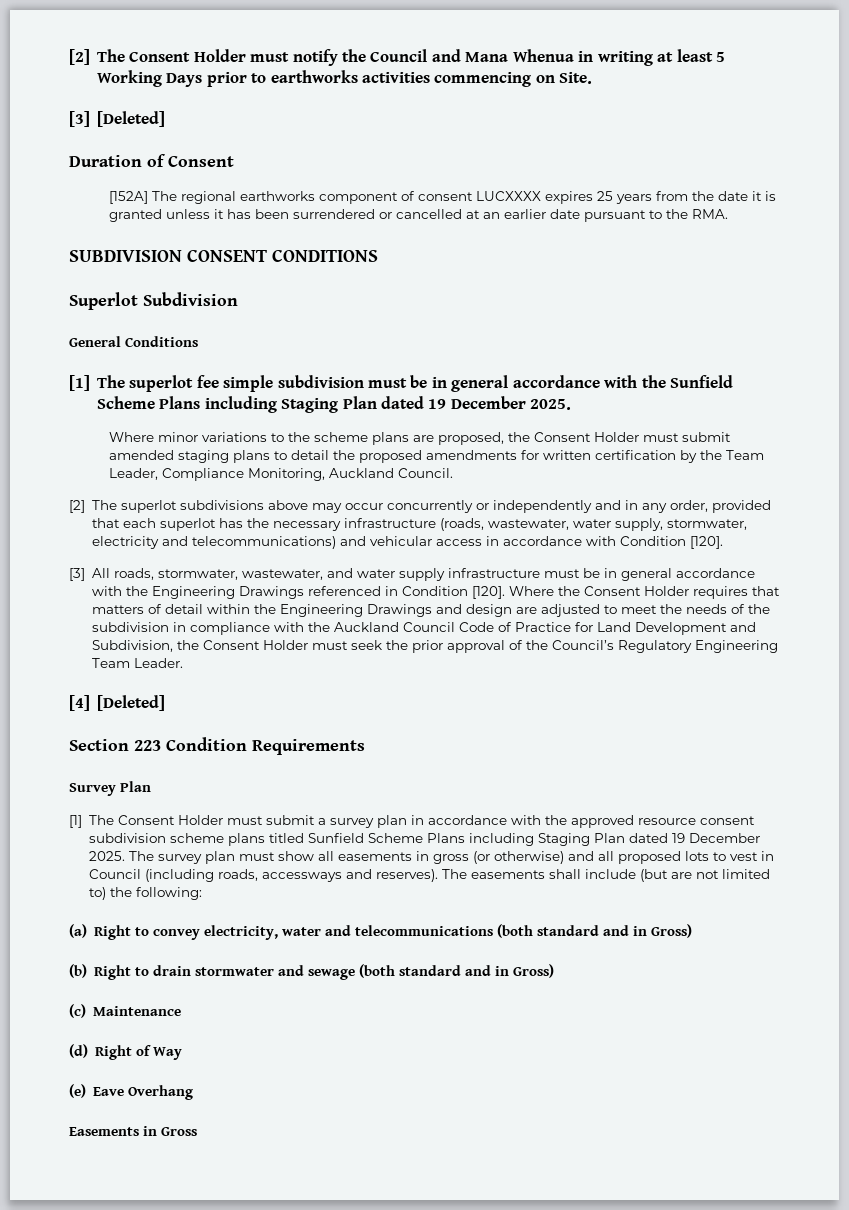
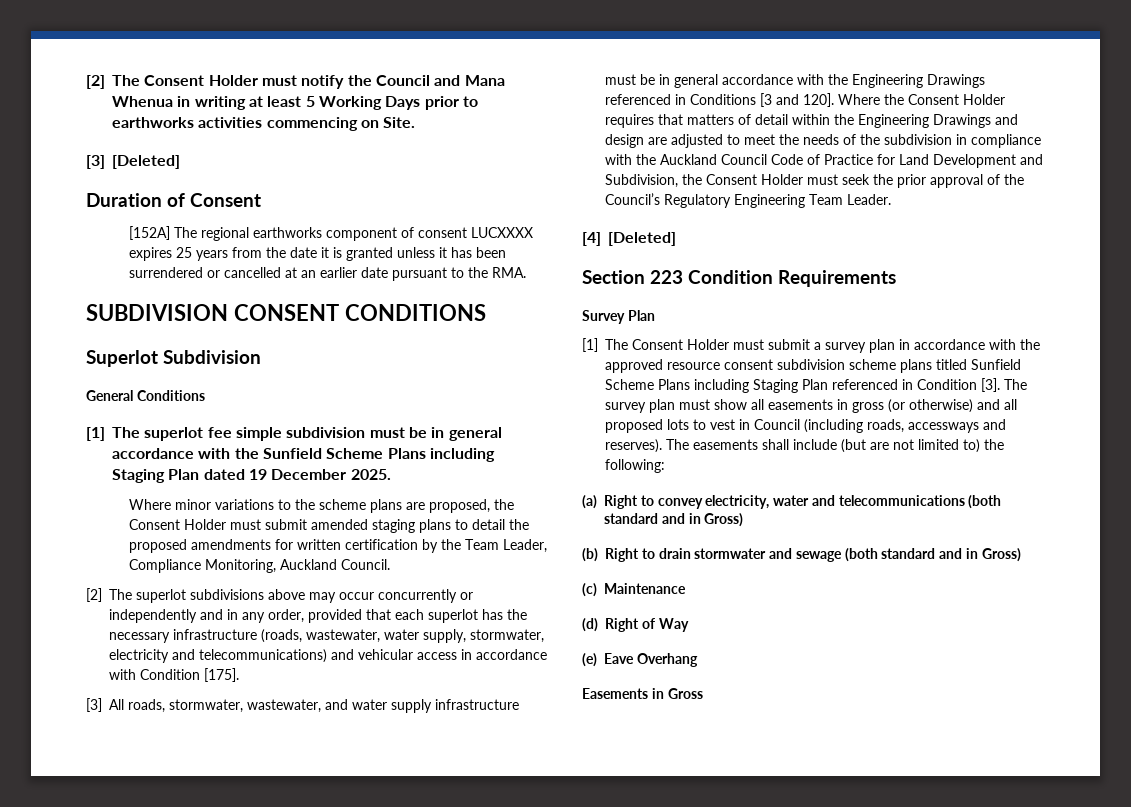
- [2] The superlot subdivisions above may occur concurrently or independently and in any order, provided that each superlot has the necessary infrastructure (roads, wastewater, water supply, stormwater, electricity and telecommunications) and vehicular access in accordance with Condition [120].
+ [2] The superlot subdivisions above may occur concurrently or independently and in any order, provided that each superlot has the necessary infrastructure (roads, wastewater, water supply, stormwater, electricity and telecommunications) and vehicular access in accordance with Condition [175].
- [3] All roads, stormwater, wastewater, and water supply infrastructure must be in general accordance with the Engineering Drawings referenced in Condition [120].
+ [3] All roads, stormwater, wastewater, and water supply infrastructure must be in general accordance with the Engineering Drawings referenced in Conditions [3 and 120].
- [1] The Consent Holder must submit a survey plan in accordance with the approved resource consent subdivision scheme plans titled Sunfield Scheme Plans including Staging Plan dated 19 December 2025.
+ [1] The Consent Holder must submit a survey plan in accordance with the approved resource consent subdivision scheme plans titled Sunfield Scheme Plans including Staging Plan referenced in Condition [3].

